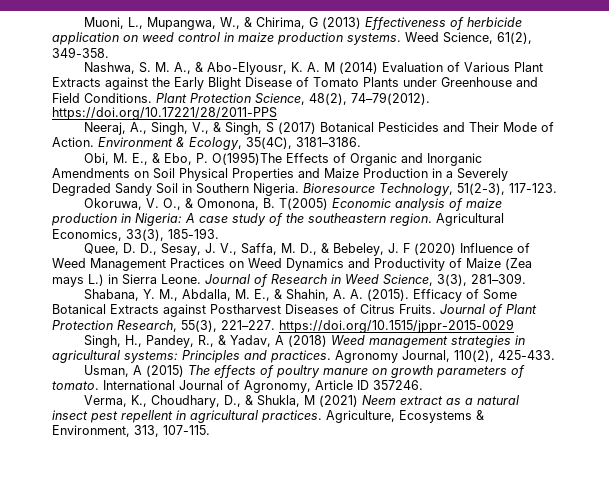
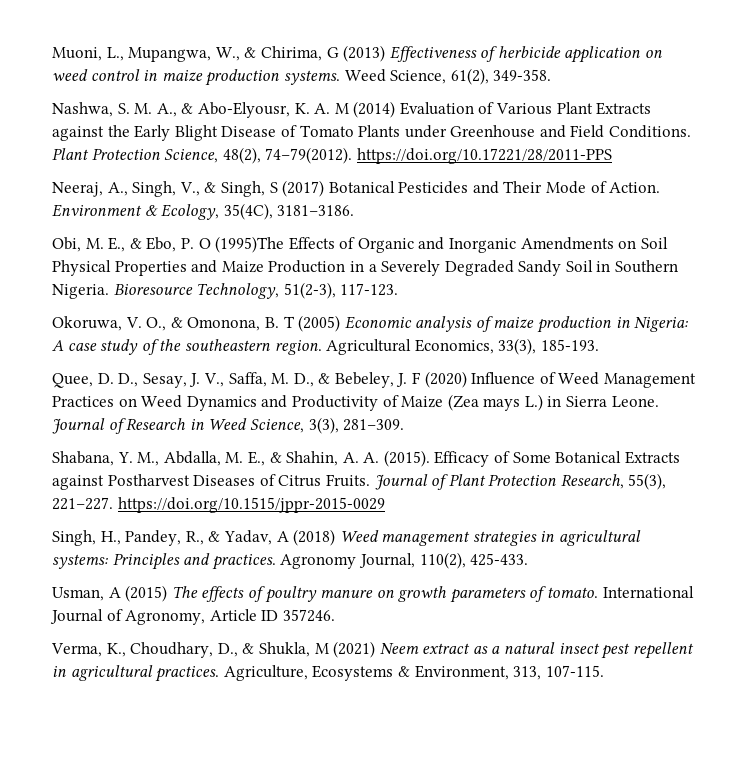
- Obi, M. E., & Ebo, P. O(1995)The Effects of Organic and Inorganic Amendments on Soil Physical Properties and Maize Production in a Severely Degraded Sandy Soil in Southern Nigeria.
+ Obi, M. E., & Ebo, P. O (1995)The Effects of Organic and Inorganic Amendments on Soil Physical Properties and Maize Production in a Severely Degraded Sandy Soil in Southern Nigeria.
- Okoruwa, V. O., & Omonona, B. T(2005) Economic analysis of maize production in Nigeria: A case study of the southeastern region.
+ Okoruwa, V. O., & Omonona, B. T (2005) Economic analysis of maize production in Nigeria: A case study of the southeastern region.

